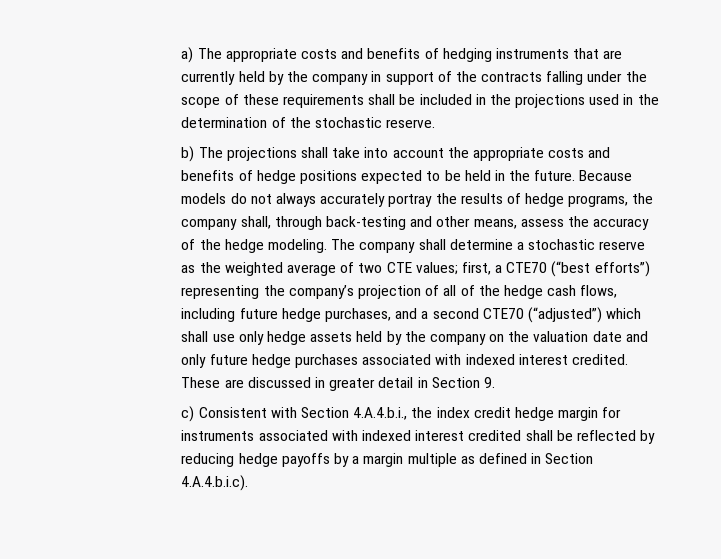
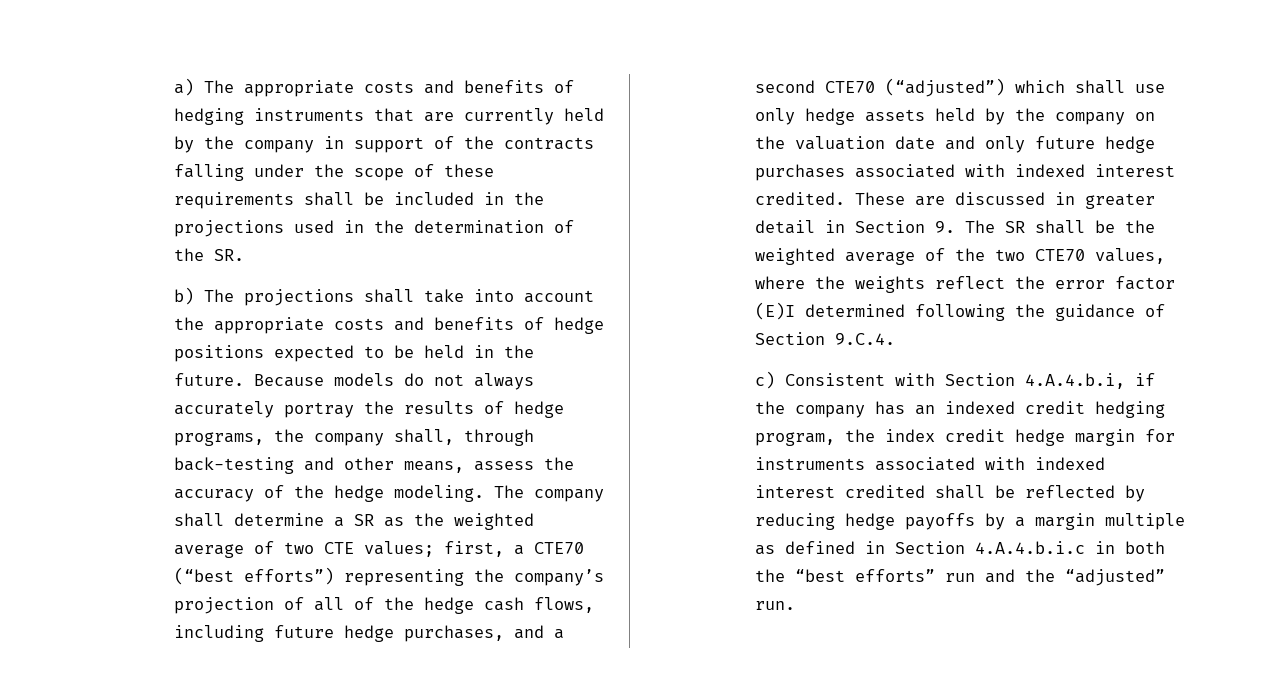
- a) The appropriate costs and benefits of hedging instruments that are currently held by the company in support of the contracts falling under the scope of these requirements shall be included in the projections used in the determination of the stochastic reserve.
+ a) The appropriate costs and benefits of hedging instruments that are currently held by the company in support of the contracts falling under the scope of these requirements shall be included in the projections used in the determination of the SR.
- The company shall determine a stochastic reserve as the weighted average of two CTE values;
+ The company shall determine a SR as the weighted average of two CTE values;
- These are discussed in greater detail in Section 9.
- c) Consistent with Section 4.A.4.b.i., the index credit hedge margin for instruments associated with indexed interest credited shall be reflected by reducing hedge payoffs by a margin multiple as defined in Section 4.A.4.b.i.c).
+ These are discussed in greater detail in Section 9. The SR shall be the weighted average of the two CTE70 values, where the weights reflect the error factor (E)I determined following the guidance of Section 9.C.4.
+ c) Consistent with Section 4.A.4.b.i, if the company has an indexed credit hedging program, the index credit hedge margin for instruments associated with indexed interest credited shall be reflected by reducing hedge payoffs by a margin multiple as defined in Section 4.A.4.b.i.c in both the “best efforts” run and the “adjusted” run.

